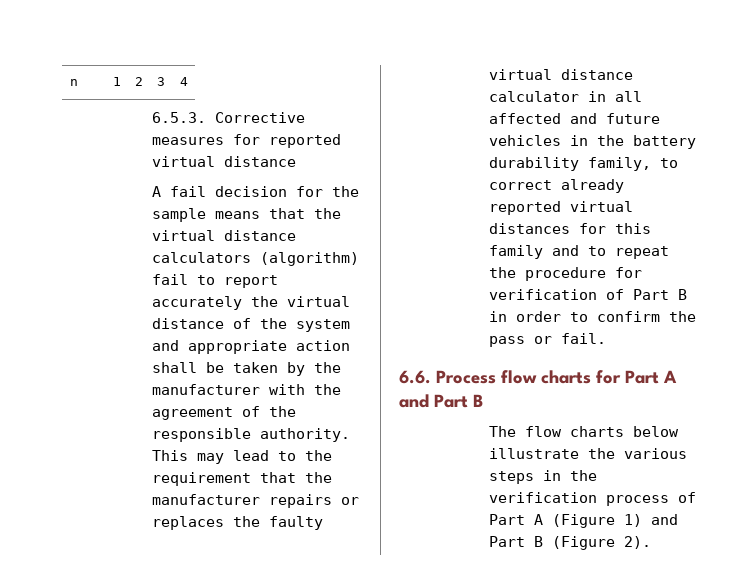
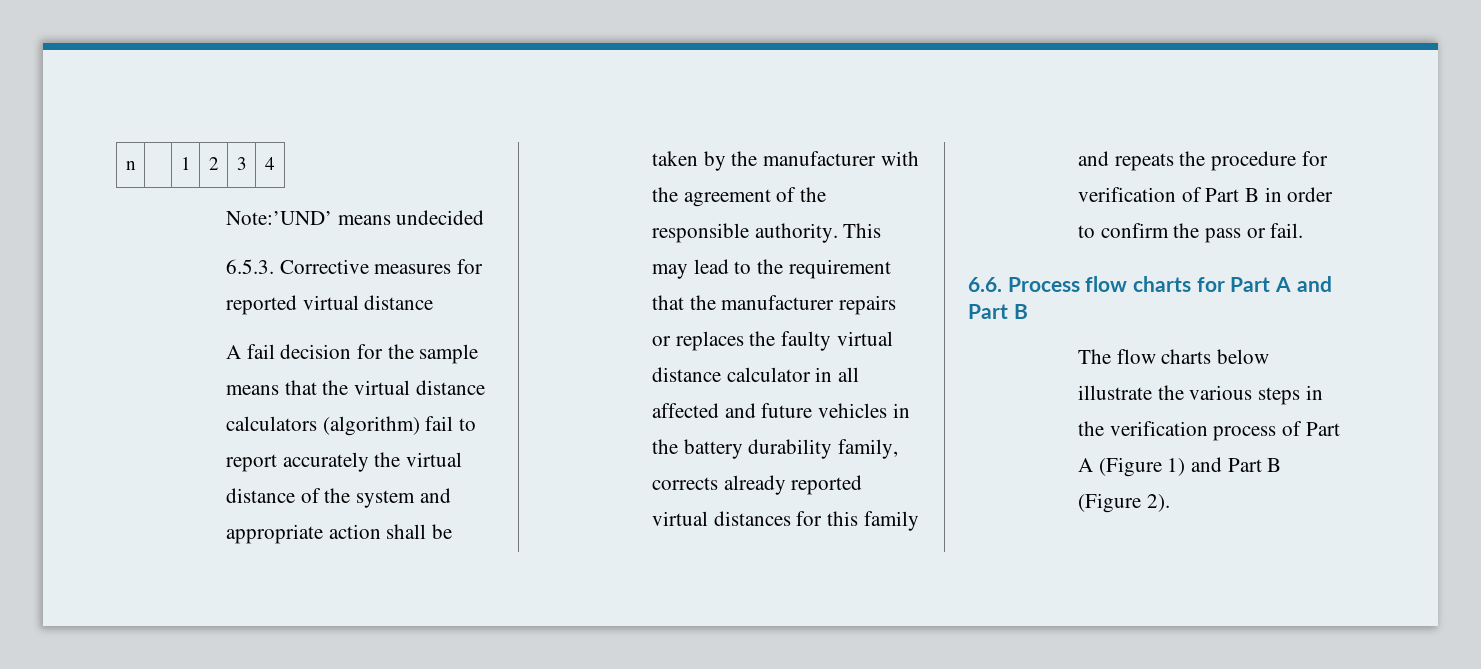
+ Note:’UND’ means undecided
- This may lead to the requirement that the manufacturer repairs or replaces the faulty virtual distance calculator in all affected and future vehicles in the battery durability family, to correct already reported virtual distances for this family and to repeat the procedure for verification of Part B in order to confirm the pass or fail.
+ This may lead to the requirement that the manufacturer repairs or replaces the faulty virtual distance calculator in all affected and future vehicles in the battery durability family, corrects already reported virtual distances for this family and repeats the procedure for verification of Part B in order to confirm the pass or fail.

